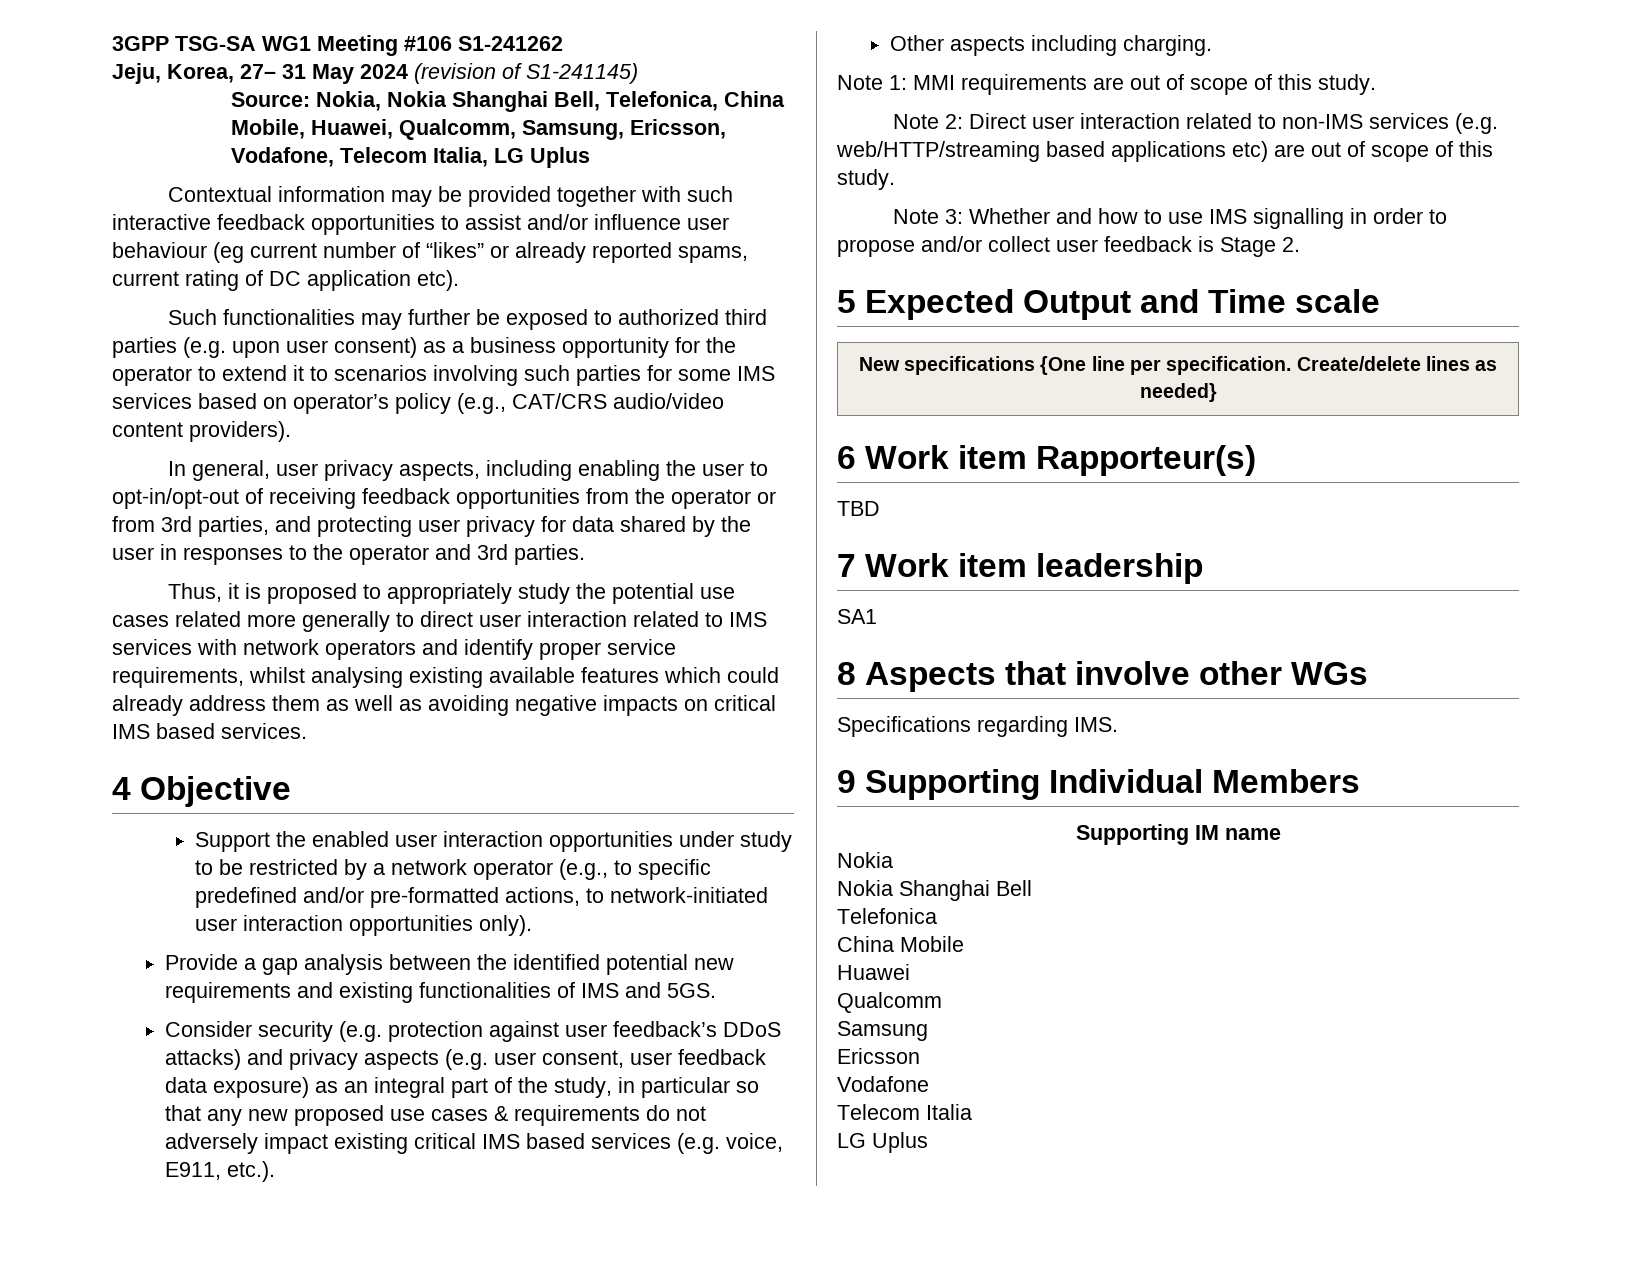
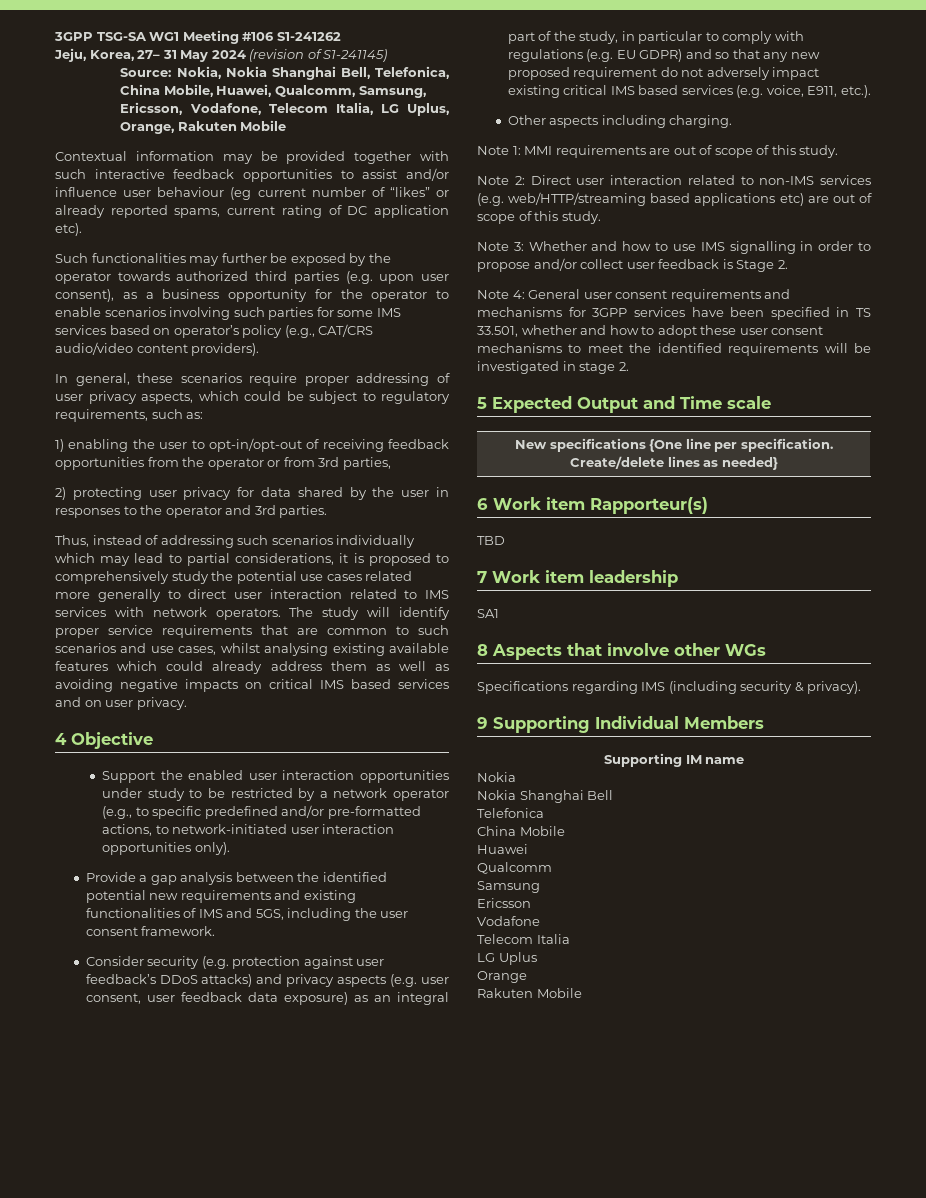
- Source: Nokia, Nokia Shanghai Bell, Telefonica, China Mobile, Huawei, Qualcomm, Samsung, Ericsson, Vodafone, Telecom Italia, LG Uplus
+ Source: Nokia, Nokia Shanghai Bell, Telefonica, China Mobile, Huawei, Qualcomm, Samsung, Ericsson, Vodafone, Telecom Italia, LG Uplus, Orange, Rakuten Mobile
- Such functionalities may further be exposed to authorized third parties (e.g. upon user consent) as a business opportunity for the operator to extend it to scenarios involving such parties for some IMS services based on operator’s policy (e.g., CAT/CRS audio/video content providers).
+ Such functionalities may further be exposed by the operator towards authorized third parties (e.g. upon user consent), as a business opportunity for the operator to enable scenarios involving such parties for some IMS services based on operator’s policy (e.g., CAT/CRS audio/video content providers).
- In general, user privacy aspects, including enabling the user to opt-in/opt-out of receiving feedback opportunities from the operator or from 3rd parties, and protecting user privacy for data shared by the user in responses to the operator and 3rd parties.
+ In general, these scenarios require proper addressing of user privacy aspects, which could be subject to regulatory requirements, such as:
+ 1) enabling the user to opt-in/opt-out of receiving feedback opportunities from the operator or from 3rd parties,
+ 2) protecting user privacy for data shared by the user in responses to the operator and 3rd parties.
- Thus, it is proposed to appropriately study the potential use cases related more generally to direct user interaction related to IMS services with network operators and identify proper service requirements, whilst analysing existing available features which could already address them as well as avoiding negative impacts on critical IMS based services.
+ Thus, instead of addressing such scenarios individually which may lead to partial considerations, it is proposed to comprehensively study the potential use cases related more generally to direct user interaction related to IMS services with network operators. The study will identify proper service requirements that are common to such scenarios and use cases, whilst analysing existing available features which could already address them as well as avoiding negative impacts on critical IMS based services and on user privacy.
- Provide a gap analysis between the identified potential new requirements and existing functionalities of IMS and 5GS.
+ Provide a gap analysis between the identified potential new requirements and existing functionalities of IMS and 5GS, including the user consent framework.
- Consider security (e.g. protection against user feedback’s DDoS attacks) and privacy aspects (e.g. user consent, user feedback data exposure) as an integral part of the study, in particular so that any new proposed use cases & requirements do not adversely impact existing critical IMS based services (e.g. voice, E911, etc.).
+ Consider security (e.g. protection against user feedback’s DDoS attacks) and privacy aspects (e.g. user consent, user feedback data exposure) as an integral part of the study, in particular to comply with regulations (e.g. EU GDPR) and so that any new proposed requirement do not adversely impact existing critical IMS based services (e.g. voice, E911, etc.).
+ Note 4: General user consent requirements and mechanisms for 3GPP services have been specified in TS 33.501, whether and how to adopt these user consent mechanisms to meet the identified requirements will be investigated in stage 2.
- Specifications regarding IMS.
+ Specifications regarding IMS (including security & privacy).
+ Orange
+ Rakuten Mobile

